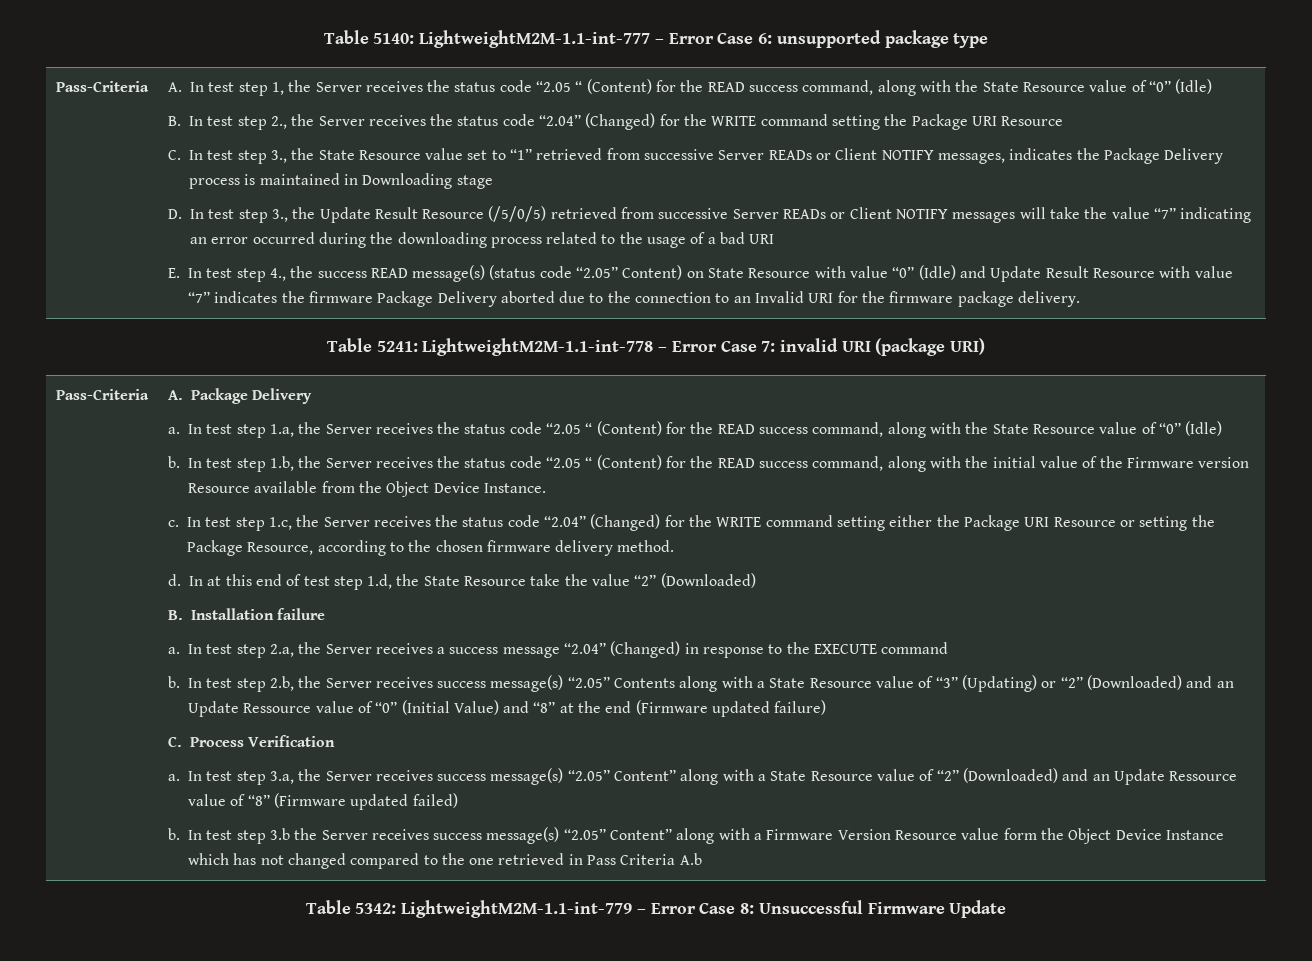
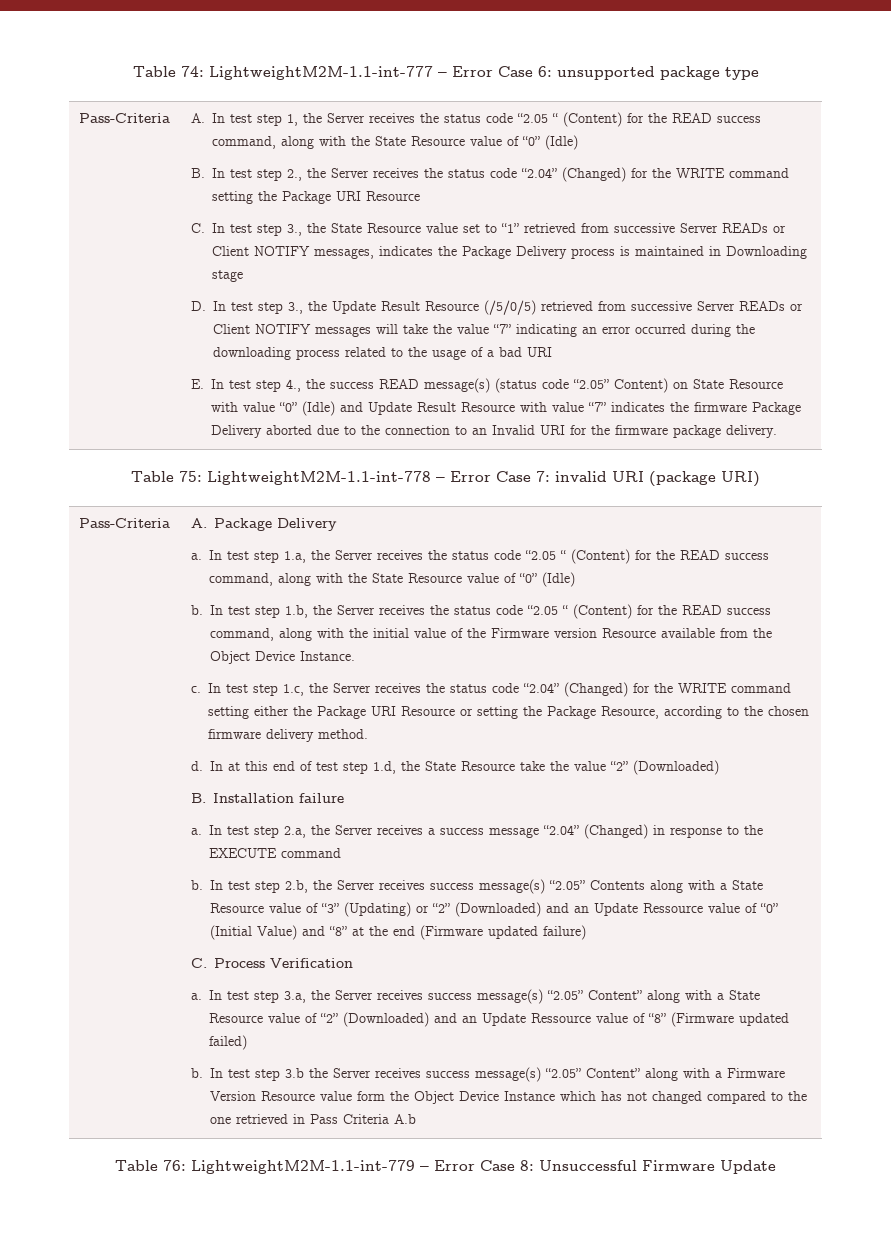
- Table 5140: LightweightM2M-1.1-int-777 – Error Case 6: unsupported package type
+ Table 74: LightweightM2M-1.1-int-777 – Error Case 6: unsupported package type
- Table 5241: LightweightM2M-1.1-int-778 – Error Case 7: invalid URI (package URI)
+ Table 75: LightweightM2M-1.1-int-778 – Error Case 7: invalid URI (package URI)
- Table 5342: LightweightM2M-1.1-int-779 – Error Case 8: Unsuccessful Firmware Update
+ Table 76: LightweightM2M-1.1-int-779 – Error Case 8: Unsuccessful Firmware Update

